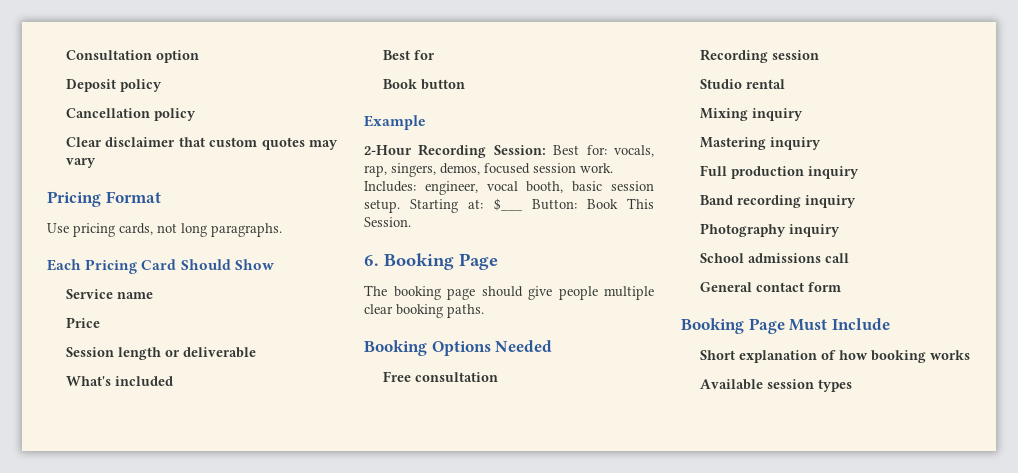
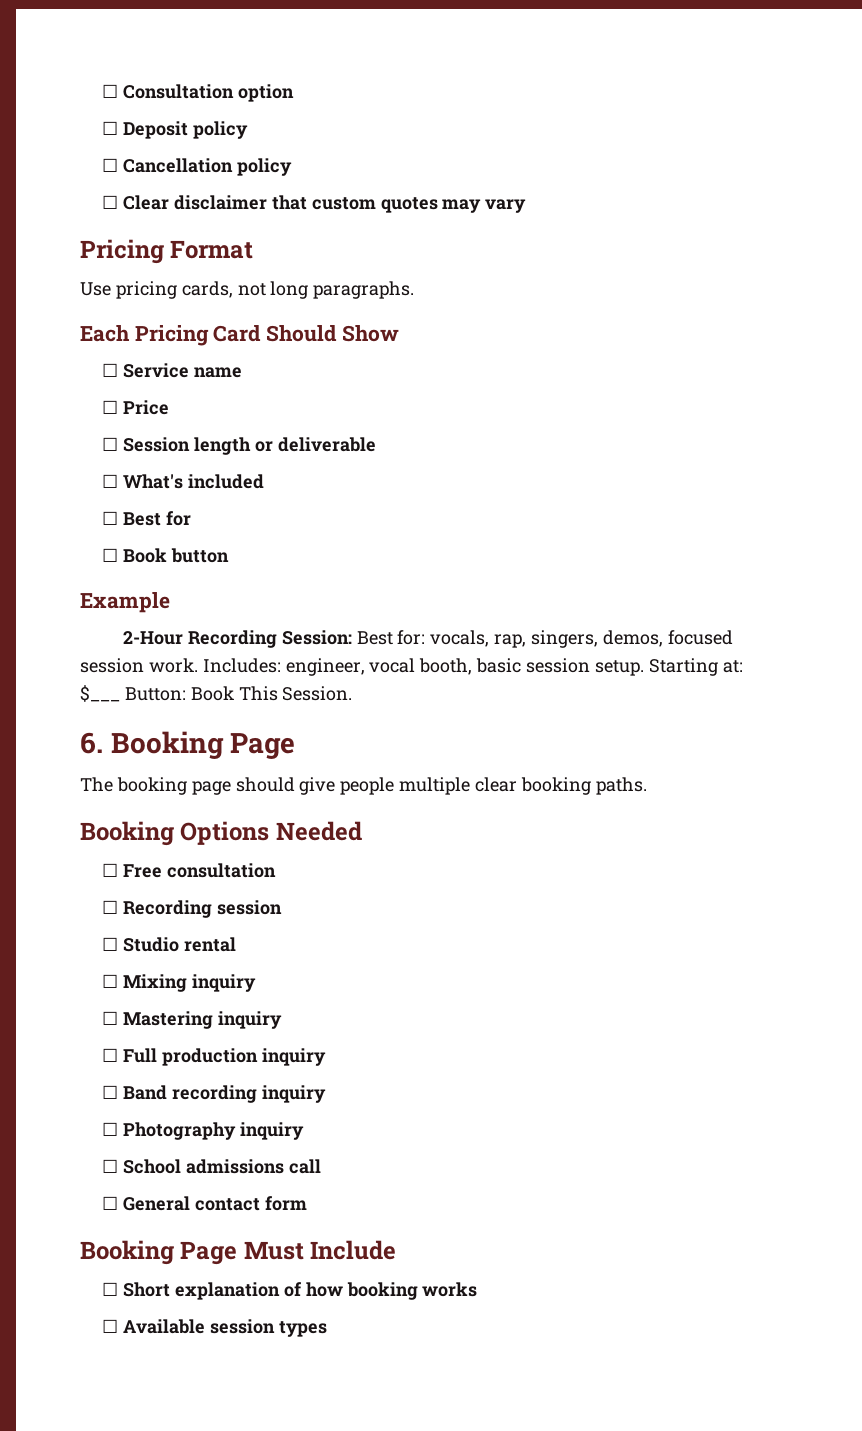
- Consultation option
+ ☐ Consultation option
- Deposit policy
+ ☐ Deposit policy
- Cancellation policy
+ ☐ Cancellation policy
- Clear disclaimer that custom quotes may vary
+ ☐ Clear disclaimer that custom quotes may vary
- Service name
+ ☐ Service name
- Price
+ ☐ Price
- Session length or deliverable
+ ☐ Session length or deliverable
- What's included
+ ☐ What's included
- Best for
+ ☐ Best for
- Book button
+ ☐ Book button
- Free consultation
+ ☐ Free consultation
- Recording session
+ ☐ Recording session
- Studio rental
+ ☐ Studio rental
- Mixing inquiry
+ ☐ Mixing inquiry
- Mastering inquiry
+ ☐ Mastering inquiry
- Full production inquiry
+ ☐ Full production inquiry
- Band recording inquiry
+ ☐ Band recording inquiry
- Photography inquiry
+ ☐ Photography inquiry
- School admissions call
+ ☐ School admissions call
- General contact form
+ ☐ General contact form
- Short explanation of how booking works
+ ☐ Short explanation of how booking works
- Available session types
+ ☐ Available session types

